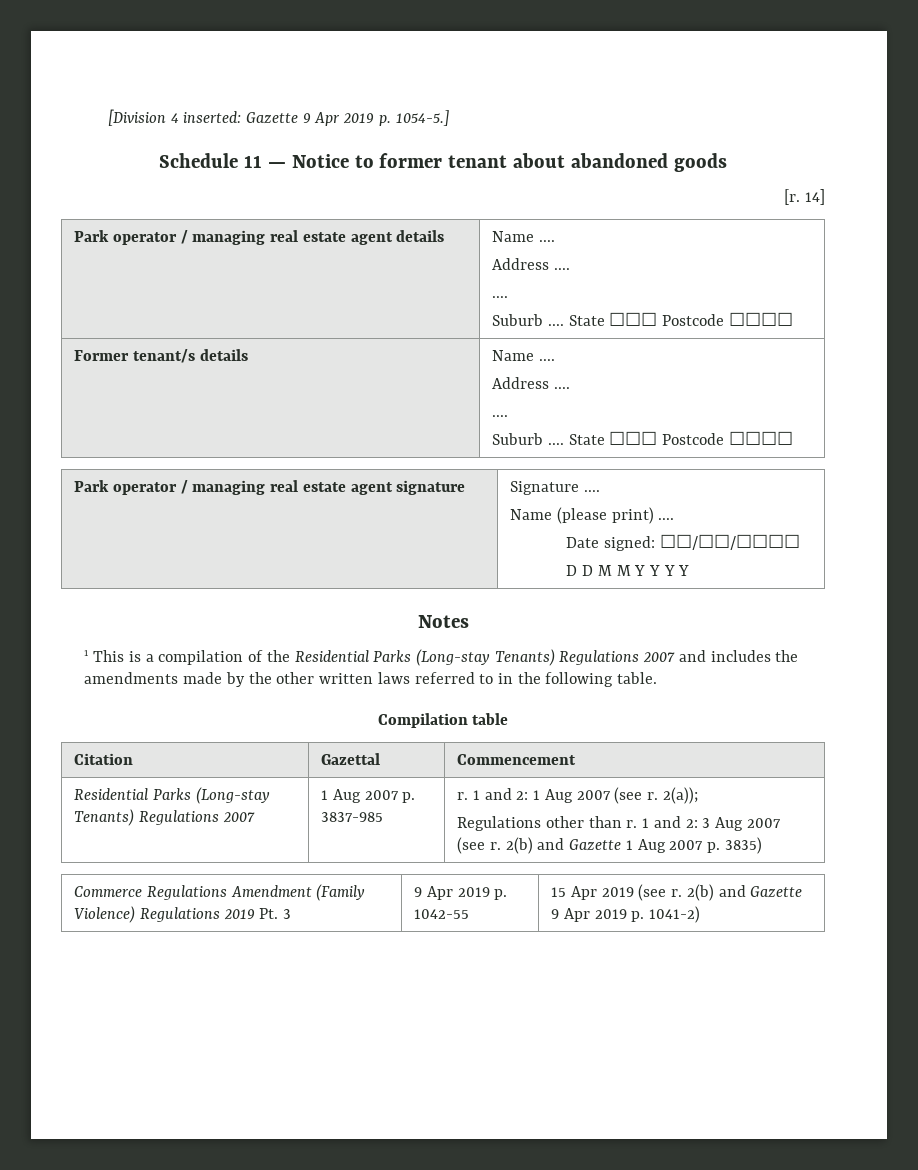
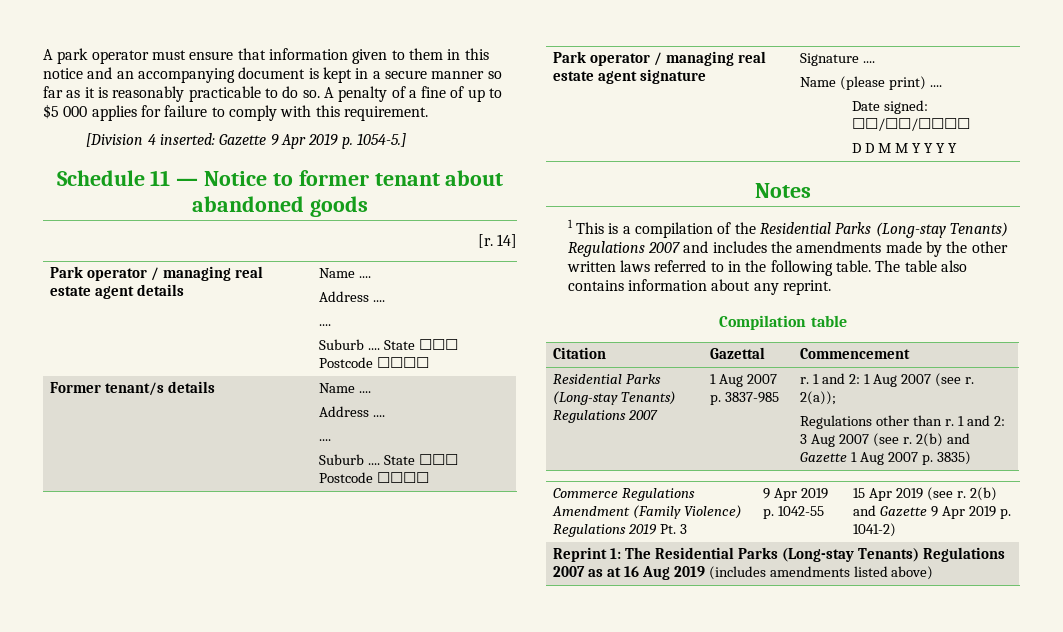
+ A park operator must ensure that information given to them in this notice and an accompanying document is kept in a secure manner so far as it is reasonably practicable to do so. A penalty of a fine of up to $5 000 applies for failure to comply with this requirement.
+ The table also contains information about any reprint.
+ Reprint 1: The Residential Parks (Long-stay Tenants) Regulations 2007 as at 16 Aug 2019 (includes amendments listed above)

